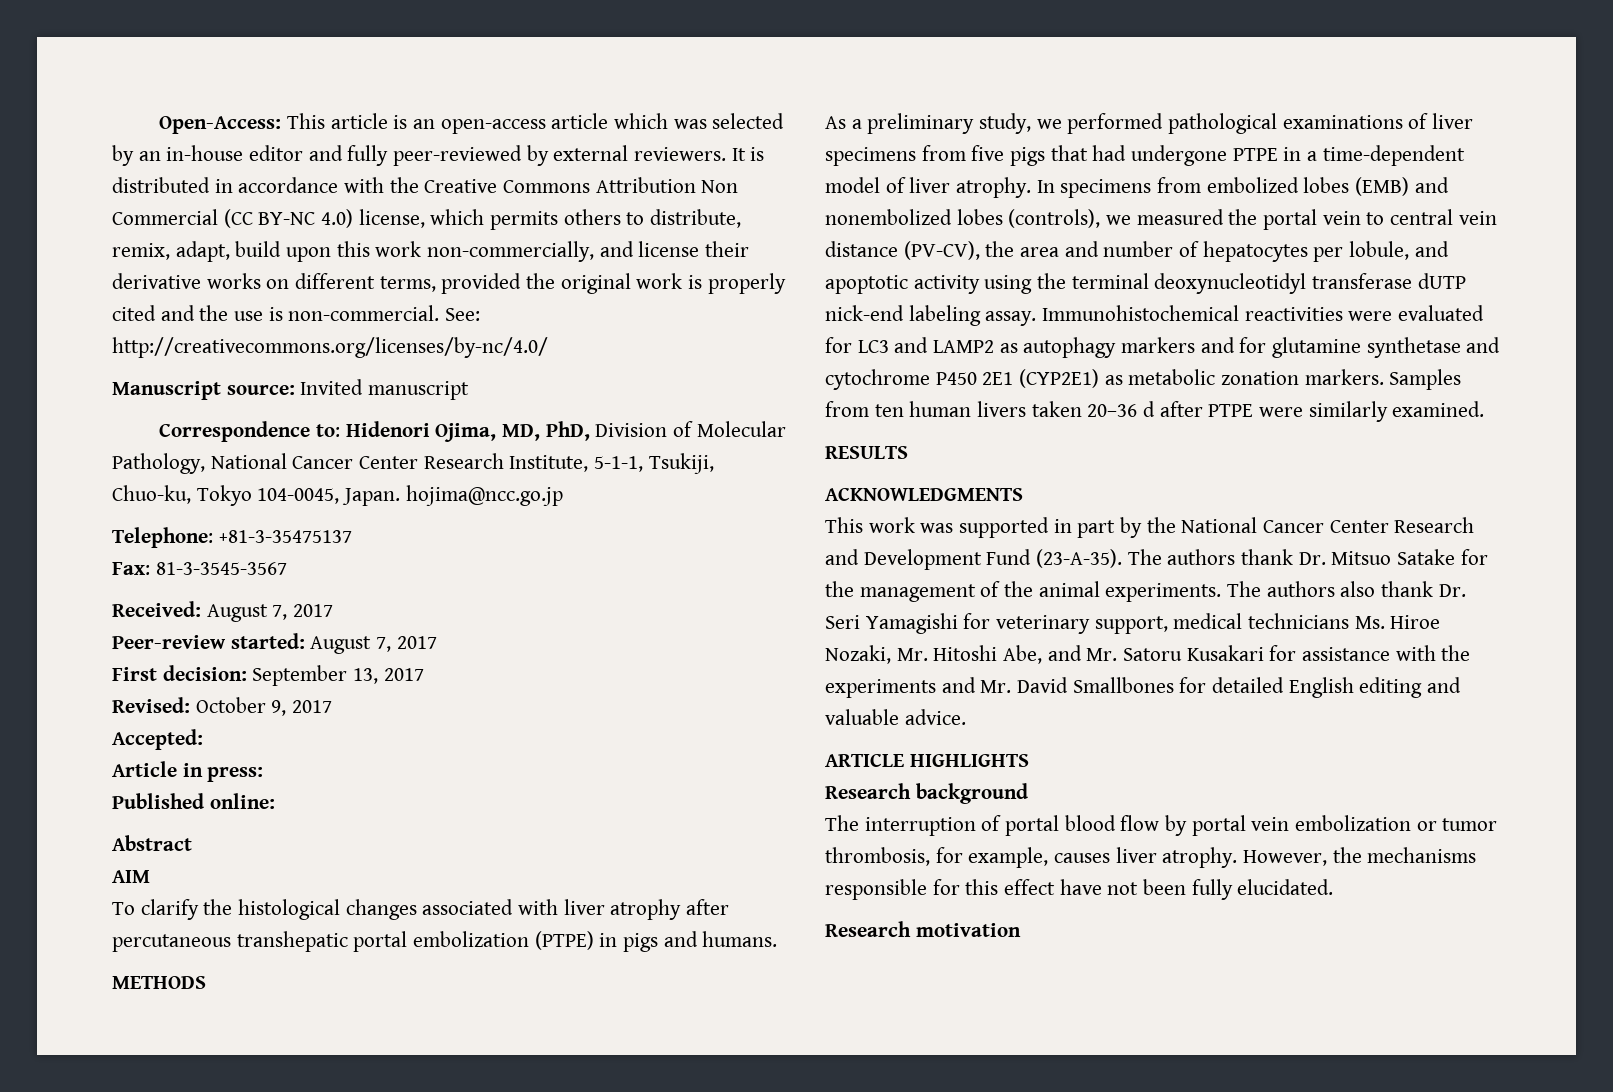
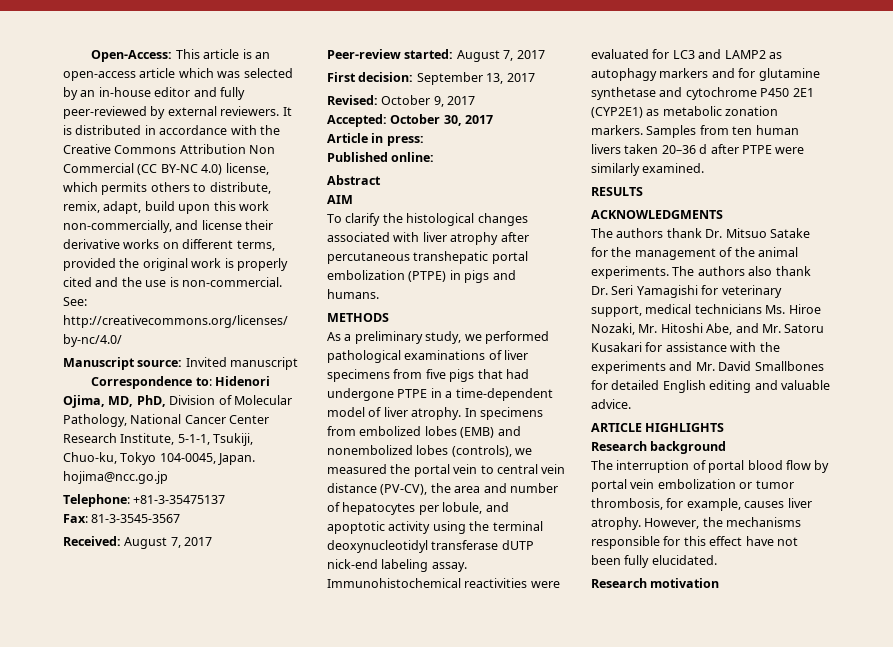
- Accepted:
+ Accepted: October 30, 2017
- This work was supported in part by the National Cancer Center Research and Development Fund (23-A-35).

